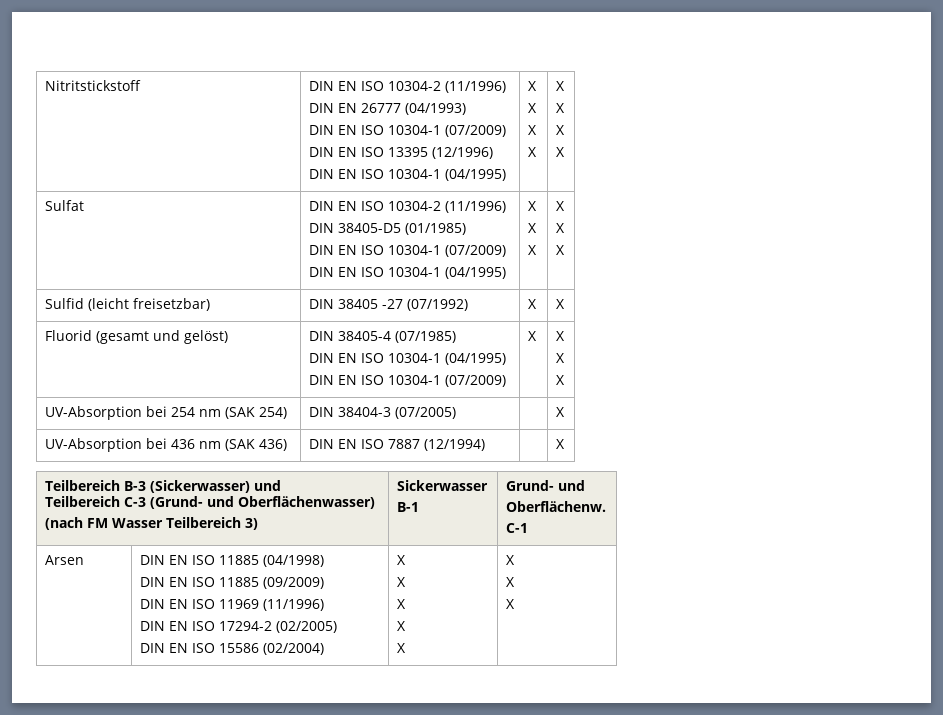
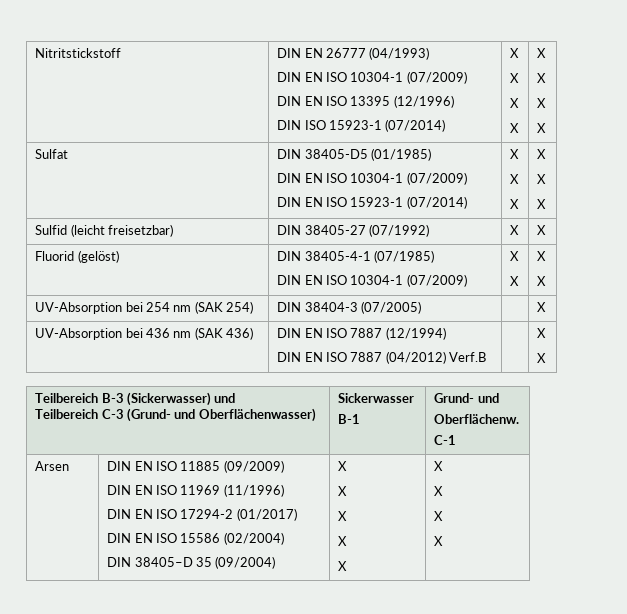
- Nitritstickstoff | DIN EN ISO 10304-2 (11/1996)
- DIN EN 26777 (04/1993)
+ Nitritstickstoff | DIN EN 26777 (04/1993)
  DIN EN ISO 10304-1 (07/2009)
  DIN EN ISO 13395 (12/1996)
- DIN EN ISO 10304-1 (04/1995) | X
+ DIN ISO 15923-1 (07/2014) | X
- Sulfat | DIN EN ISO 10304-2 (11/1996)
- DIN 38405-D5 (01/1985)
+ Sulfat | DIN 38405-D5 (01/1985)
  DIN EN ISO 10304-1 (07/2009)
- DIN EN ISO 10304-1 (04/1995) | X
+ DIN EN ISO 15923-1 (07/2014) | X
- Sulfid (leicht freisetzbar) | DIN 38405 -27 (07/1992) | X | X
+ Sulfid (leicht freisetzbar) | DIN 38405-27 (07/1992) | X | X
- Fluorid (gesamt und gelöst) | DIN 38405-4 (07/1985)
- DIN EN ISO 10304-1 (04/1995)
- DIN EN ISO 10304-1 (07/2009) | X | X
- X
+ Fluorid (gelöst) | DIN 38405-4-1 (07/1985)
+ DIN EN ISO 10304-1 (07/2009) | X
+ X | X
- UV-Absorption bei 436 nm (SAK 436) | DIN EN ISO 7887 (12/1994) | | X
+ UV-Absorption bei 436 nm (SAK 436) | DIN EN ISO 7887 (12/1994)
+ DIN EN ISO 7887 (04/2012) Verf.B | | X
+ X
  Teilbereich B-3 (Sickerwasser) und
- Teilbereich C-3 (Grund- und Oberflächenwasser)
- (nach FM Wasser Teilbereich 3) | Sickerwasser
+ Teilbereich C-3 (Grund- und Oberflächenwasser) | Sickerwasser
- Arsen | DIN EN ISO 11885 (04/1998)
- DIN EN ISO 11885 (09/2009)
+ Arsen | DIN EN ISO 11885 (09/2009)
  DIN EN ISO 11969 (11/1996)
- DIN EN ISO 17294-2 (02/2005)
- DIN EN ISO 15586 (02/2004) | X
+ DIN EN ISO 17294-2 (01/2017)
+ DIN EN ISO 15586 (02/2004)
+ DIN 38405–D 35 (09/2004) | X
  X
  X
  X
  X | X
+ X

